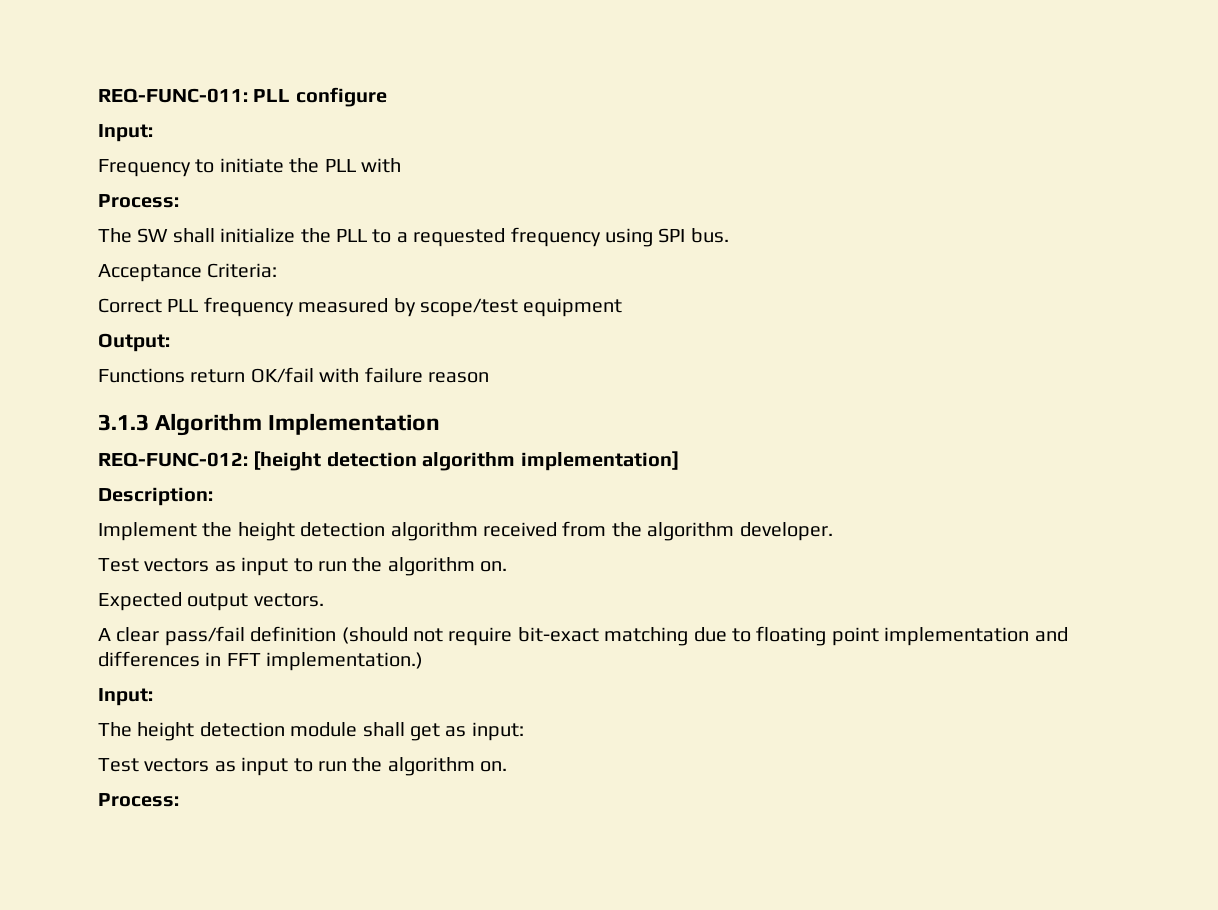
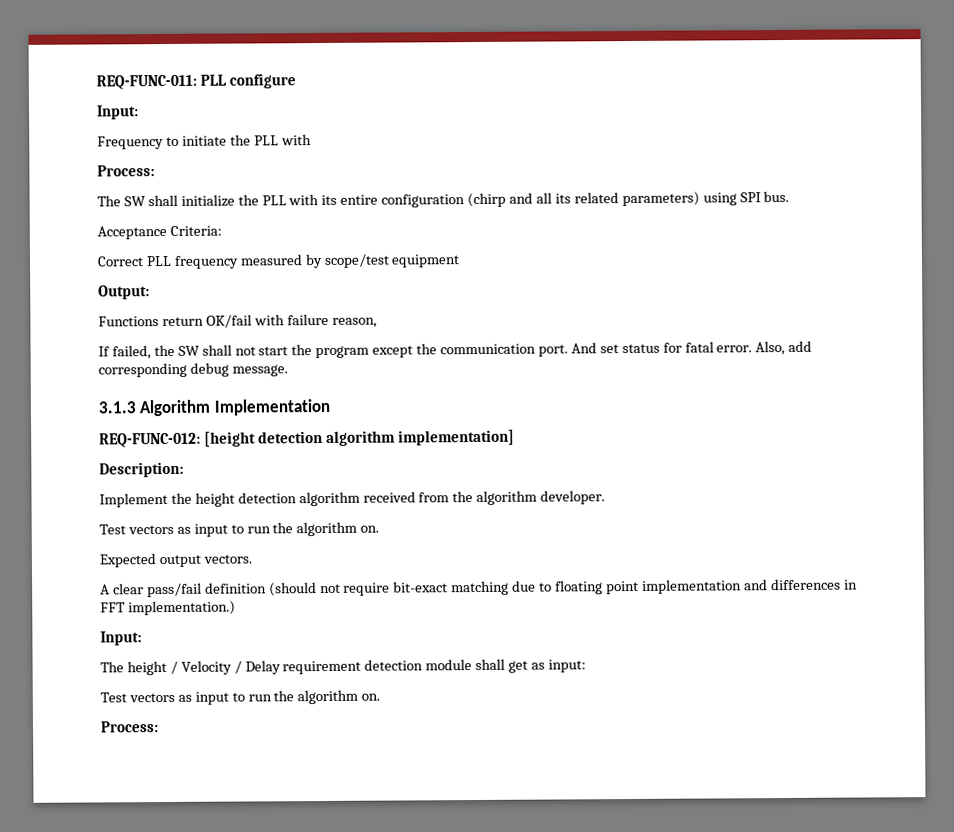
- The SW shall initialize the PLL to a requested frequency using SPI bus.
+ The SW shall initialize the PLL with its entire configuration (chirp and all its related parameters) using SPI bus.
- Functions return OK/fail with failure reason
+ Functions return OK/fail with failure reason,
+ If failed, the SW shall not start the program except the communication port. And set status for fatal error. Also, add corresponding debug message.
- The height detection module shall get as input:
+ The height / Velocity / Delay requirement detection module shall get as input:

